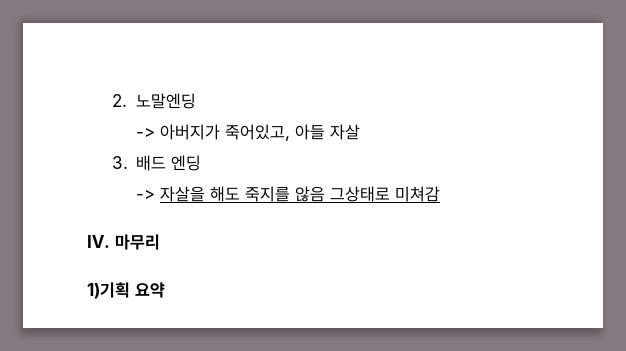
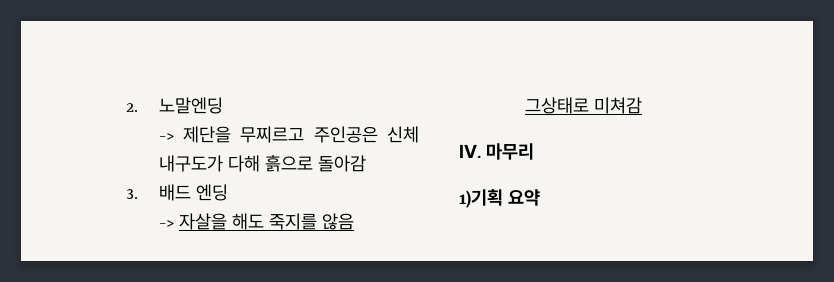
- -> 아버지가 죽어있고, 아들 자살
+ -> 제단을 무찌르고 주인공은 신체 내구도가 다해 흙으로 돌아감

